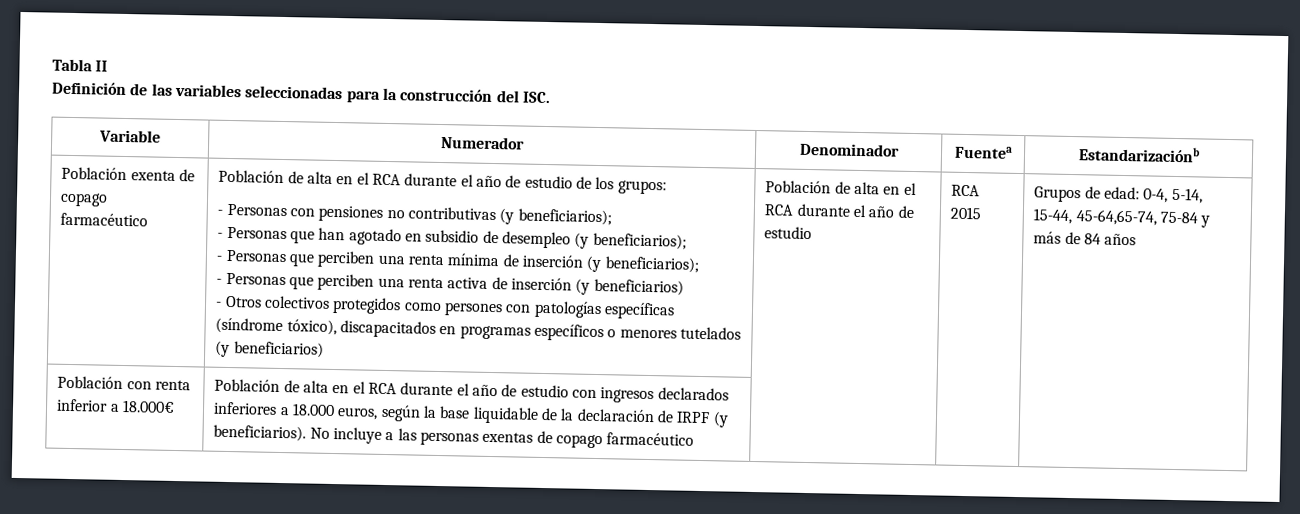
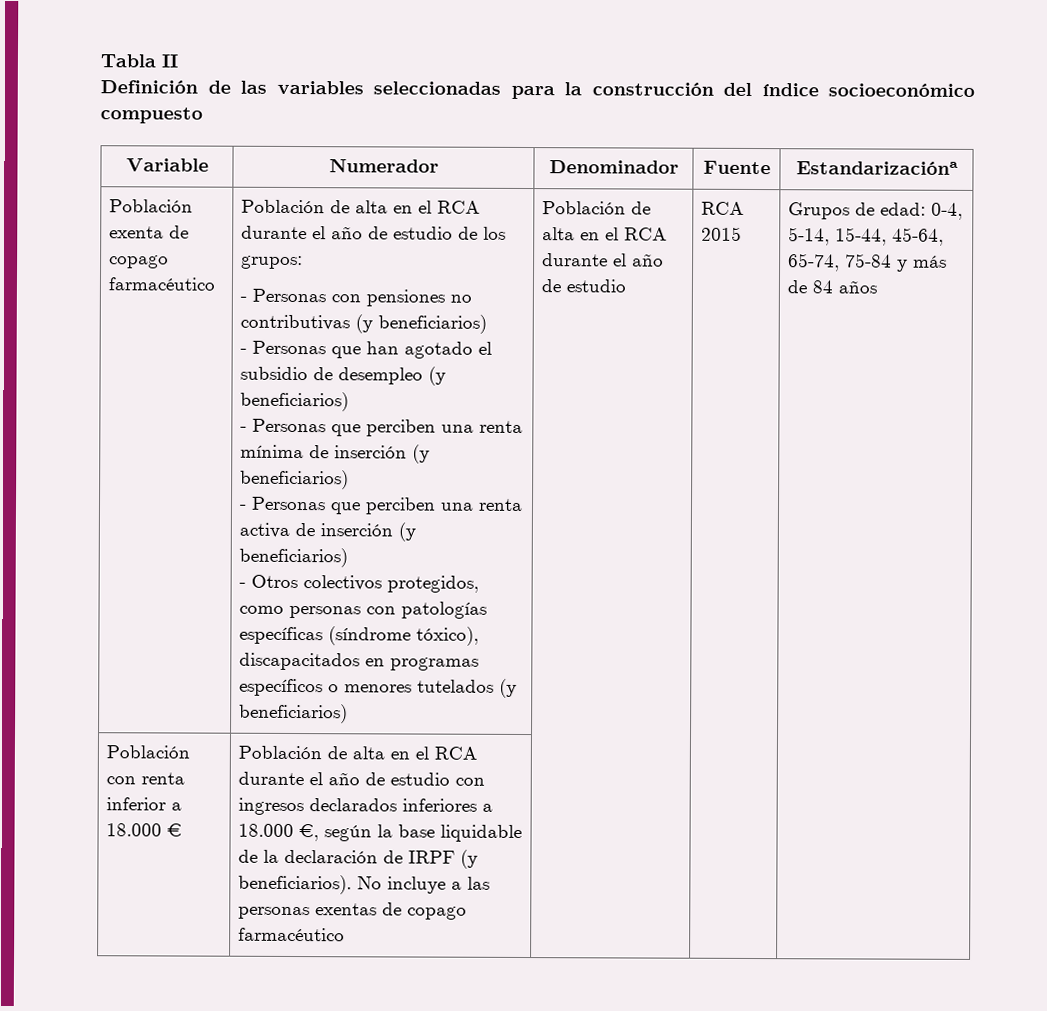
- Definición de las variables seleccionadas para la construcción del ISC.
+ Definición de las variables seleccionadas para la construcción del índice socioeconómico compuesto
- Variable | Numerador | Denominador | Fuentea | Estandarizaciónb
+ Variable | Numerador | Denominador | Fuente | Estandarizacióna
- - Personas con pensiones no contributivas (y beneficiarios);
+ - Personas con pensiones no contributivas (y beneficiarios)
- - Personas que han agotado en subsidio de desempleo (y beneficiarios);
+ - Personas que han agotado el subsidio de desempleo (y beneficiarios)
- - Personas que perciben una renta mínima de inserción (y beneficiarios);
+ - Personas que perciben una renta mínima de inserción (y beneficiarios)
- - Otros colectivos protegidos como persones con patologías específicas (síndrome tóxico), discapacitados en programas específicos o menores tutelados (y beneficiarios)
+ - Otros colectivos protegidos, como personas con patologías específicas (síndrome tóxico), discapacitados en programas específicos o menores tutelados (y beneficiarios)
- Grupos de edad: 0-4, 5-14, 15-44, 45-64,65-74, 75-84 y más de 84 años
+ Grupos de edad: 0-4, 5-14, 15-44, 45-64, 65-74, 75-84 y más de 84 años
- Población con renta inferior a 18.000€
+ Población con renta inferior a 18.000 €
- Población de alta en el RCA durante el año de estudio con ingresos declarados inferiores a 18.000 euros, según la base liquidable de la declaración de IRPF (y beneficiarios).
+ Población de alta en el RCA durante el año de estudio con ingresos declarados inferiores a 18.000 €, según la base liquidable de la declaración de IRPF (y beneficiarios).

